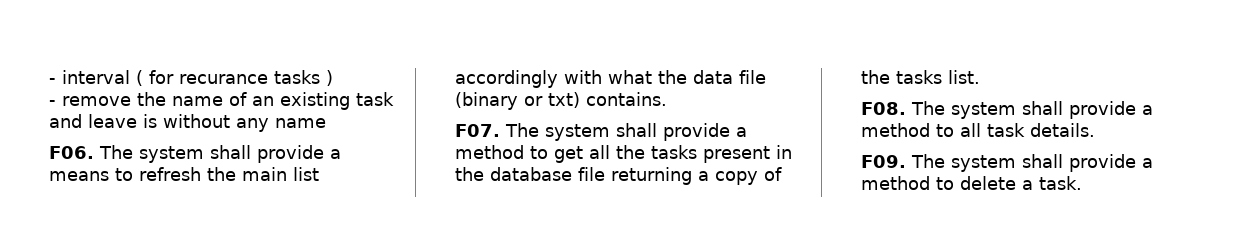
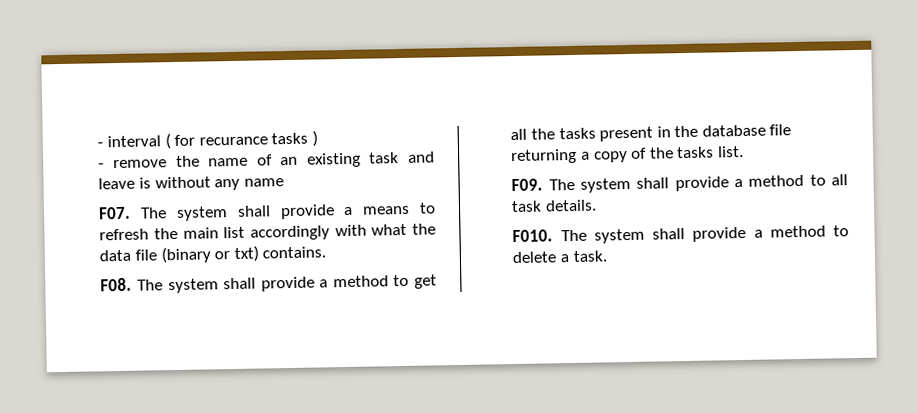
- F06. The system shall provide a means to refresh the main list accordingly with what the data file (binary or txt) contains.
+ F07. The system shall provide a means to refresh the main list accordingly with what the data file (binary or txt) contains.
- F07. The system shall provide a method to get all the tasks present in the database file returning a copy of the tasks list.
+ F08. The system shall provide a method to get all the tasks present in the database file returning a copy of the tasks list.
- F08. The system shall provide a method to all task details.
+ F09. The system shall provide a method to all task details.
- F09. The system shall provide a method to delete a task.
+ F010. The system shall provide a method to delete a task.

